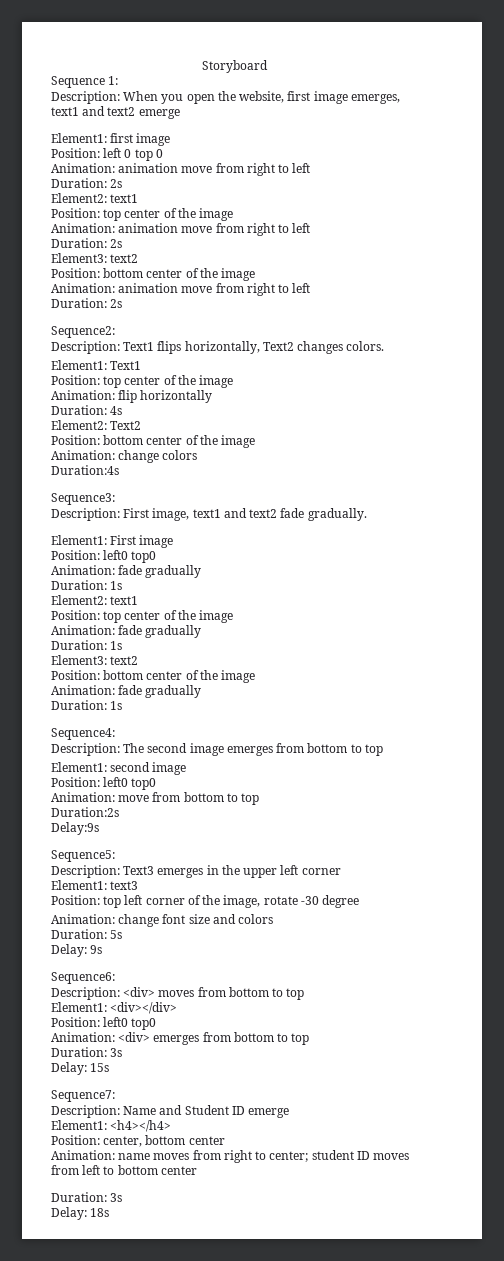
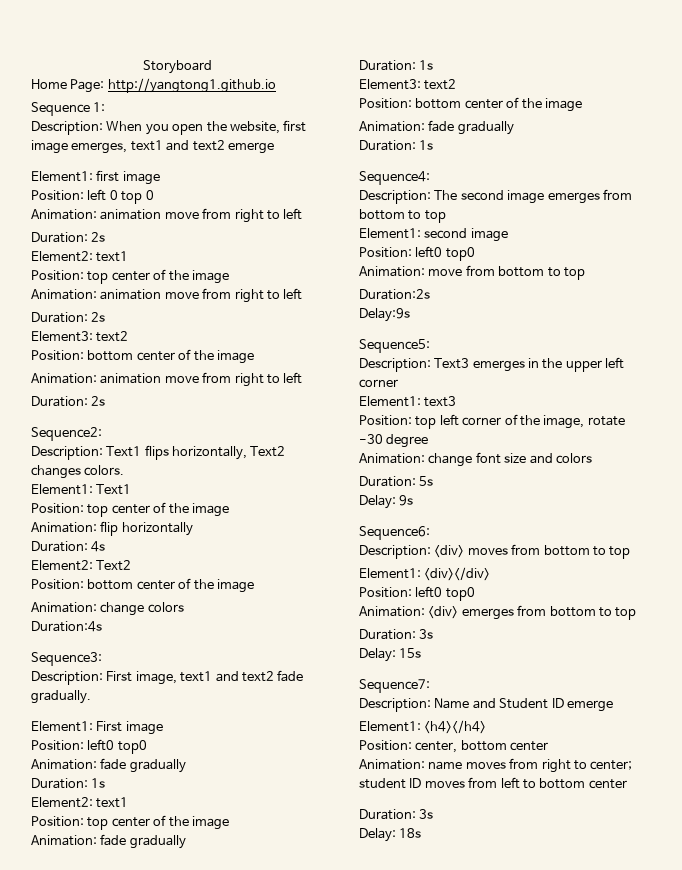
+ Home Page: http://yangtong1.github.io

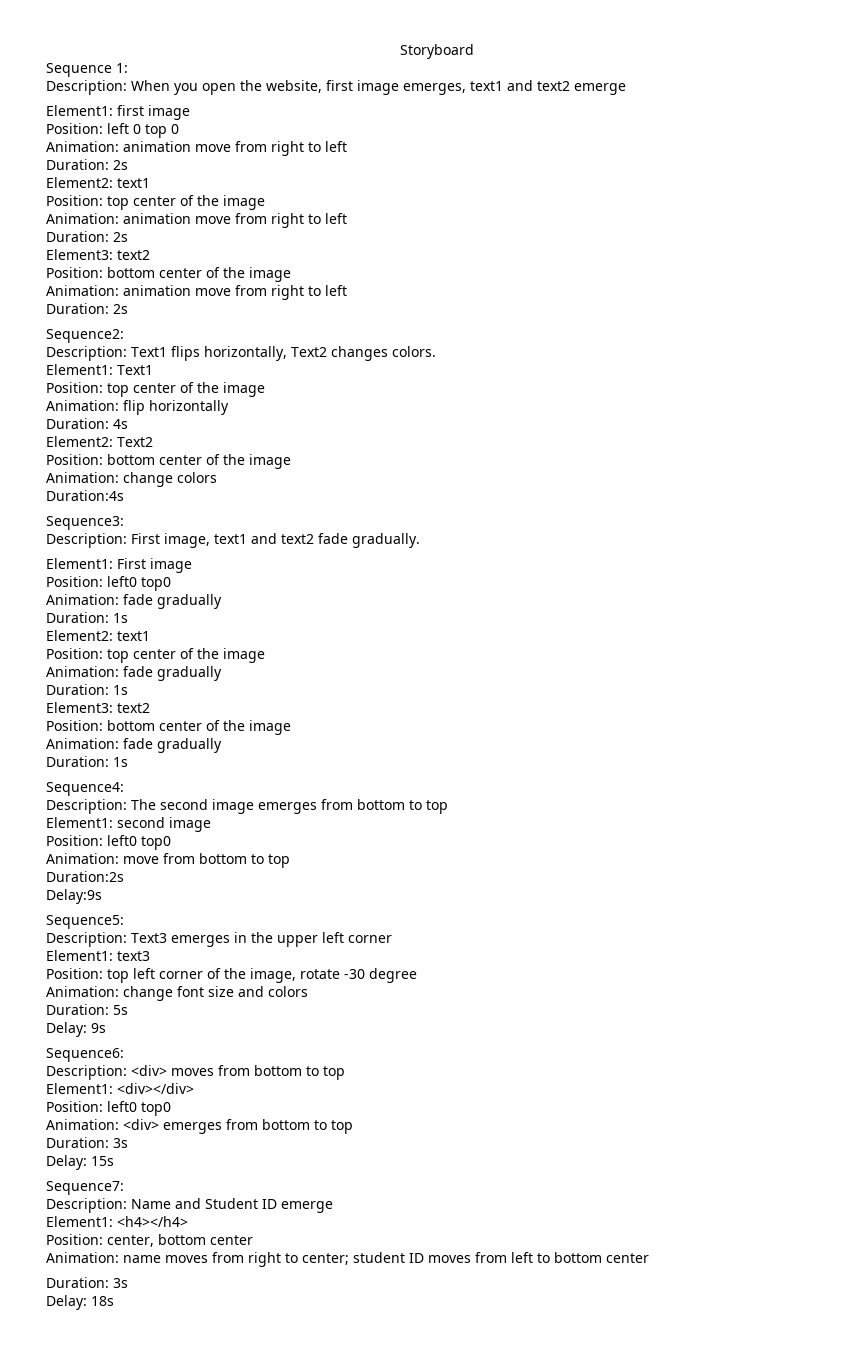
- Home Page: http://yangtong1.github.io

